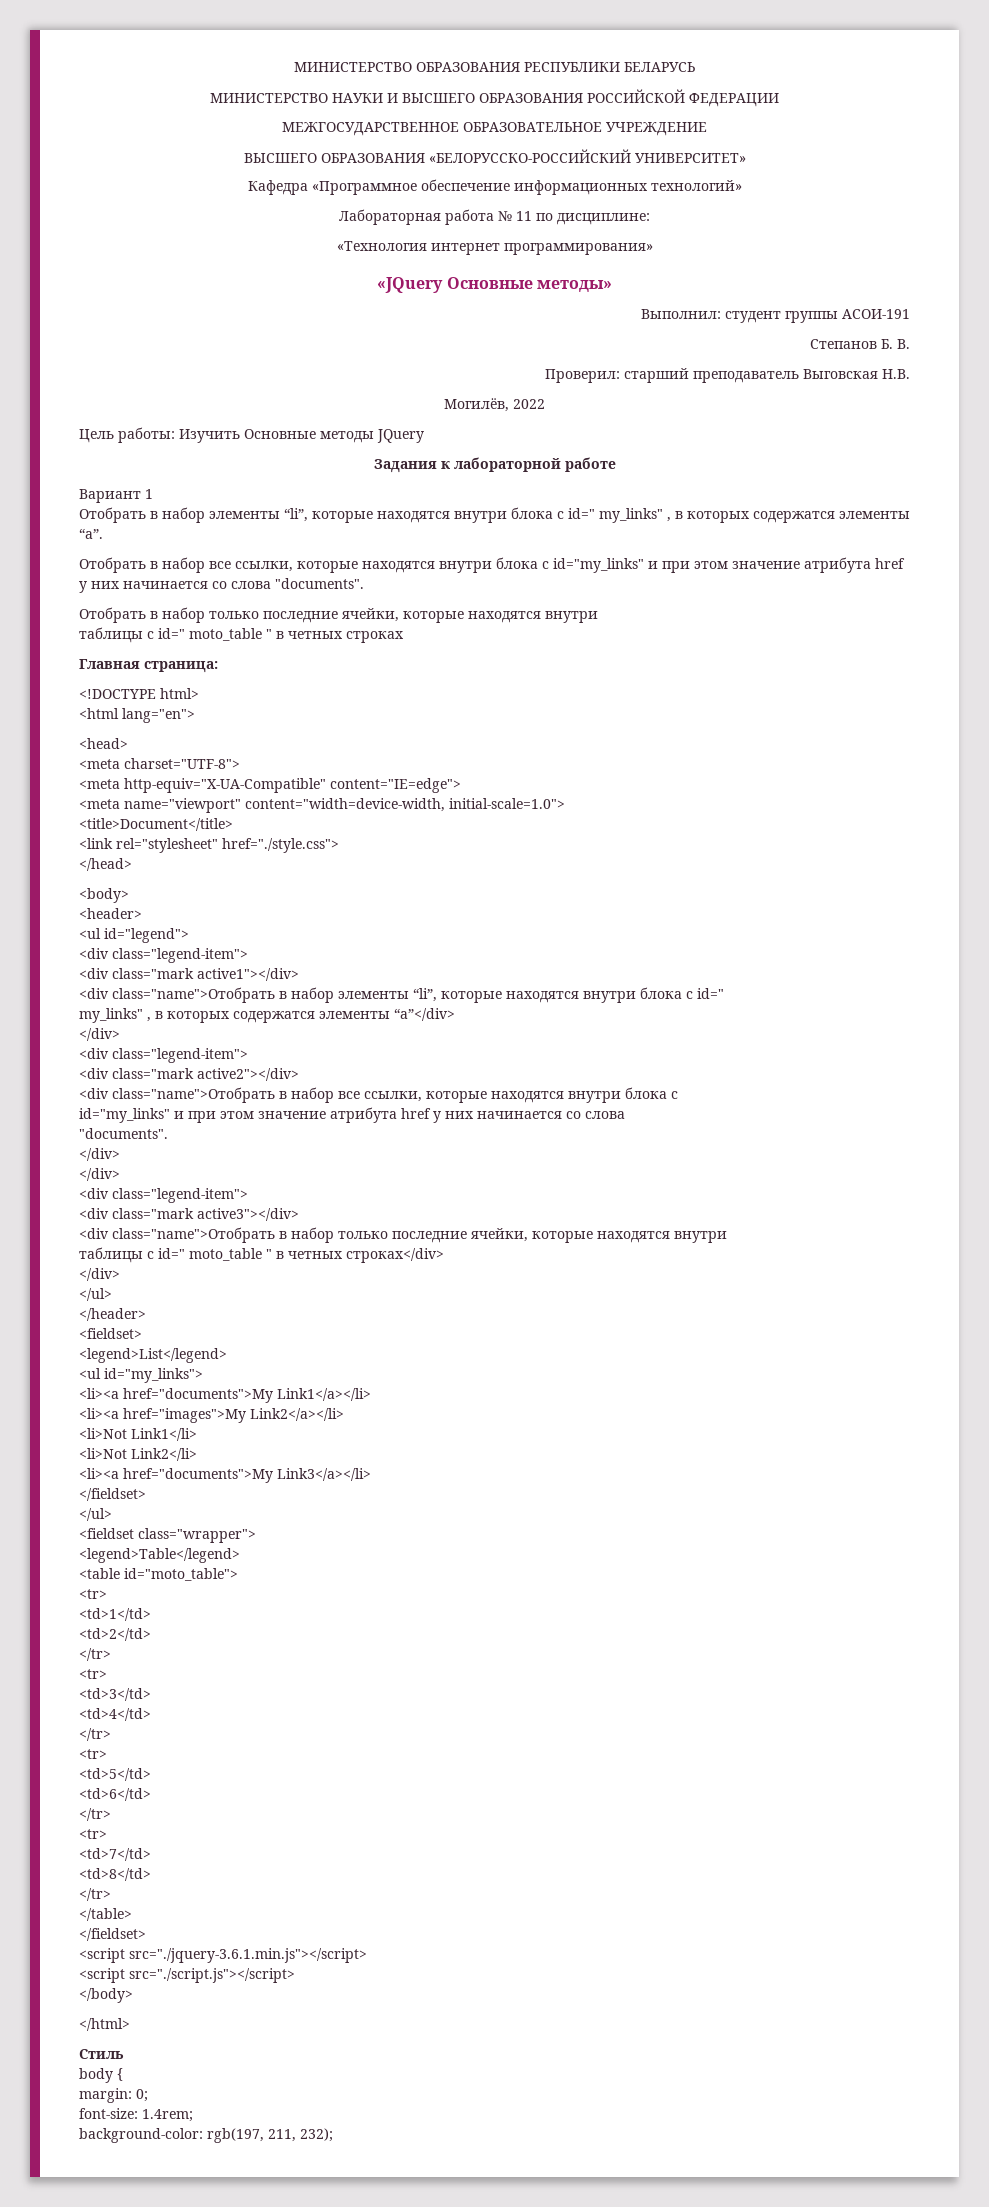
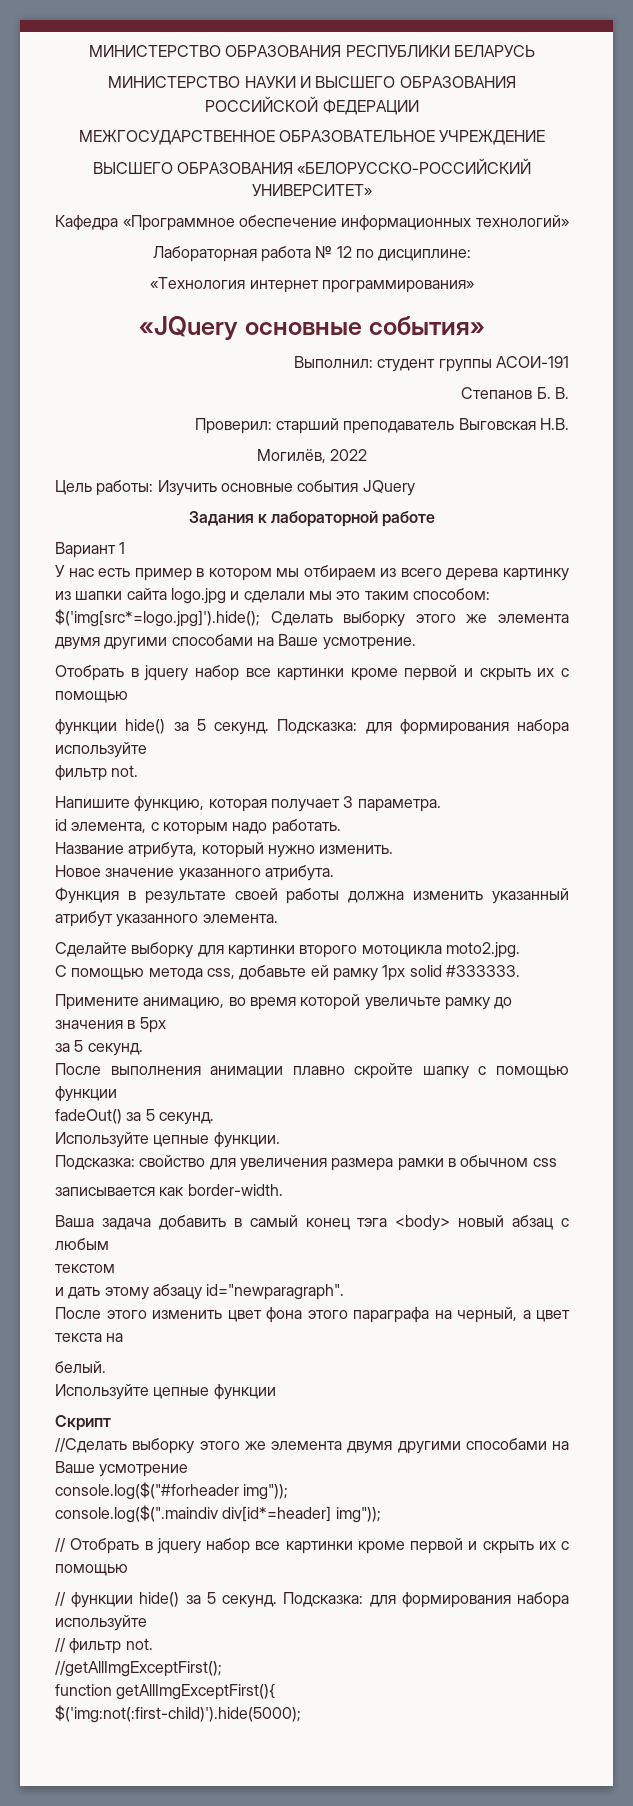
- Лабораторная работа № 11 по дисциплине:
+ Лабораторная работа № 12 по дисциплине:
- «JQuery Основные методы»
+ «JQuery основные события»
- Цель работы: Изучить Основные методы JQuery
+ Цель работы: Изучить основные события JQuery
- Отобрать в набор элементы “li”, которые находятся внутри блока с id=" my_links" , в которых содержатся элементы “a”.
- Отобрать в набор все ссылки, которые находятся внутри блока с id="my_links" и при этом значение атрибута href у них начинается со слова "documents".
- Отобрать в набор только последние ячейки, которые находятся внутри
- таблицы с id=" moto_table " в четных строках
- Главная страница:
- <!DOCTYPE html>
- <html lang="en">
- <head>
- <meta charset="UTF-8">
- <meta http-equiv="X-UA-Compatible" content="IE=edge">
- <meta name="viewport" content="width=device-width, initial-scale=1.0">
- <title>Document</title>
- <link rel="stylesheet" href="./style.css">
- </head>
- <body>
- <header>
- <ul id="legend">
- <div class="legend-item">
- <div class="mark active1"></div>
- <div class="name">Отобрать в набор элементы “li”, которые находятся внутри блока с id="
- my_links" , в которых содержатся элементы “a”</div>
- </div>
- <div class="legend-item">
- <div class="mark active2"></div>
- <div class="name">Отобрать в набор все ссылки, которые находятся внутри блока с
- id="my_links" и при этом значение атрибута href у них начинается со слова
- "documents".
- </div>
- </div>
- <div class="legend-item">
- <div class="mark active3"></div>
- <div class="name">Отобрать в набор только последние ячейки, которые находятся внутри
- таблицы с id=" moto_table " в четных строках</div>
- </div>
- </ul>
- </header>
- <fieldset>
- <legend>List</legend>
- <ul id="my_links">
- <li><a href="documents">My Link1</a></li>
- <li><a href="images">My Link2</a></li>
- <li>Not Link1</li>
- <li>Not Link2</li>
- <li><a href="documents">My Link3</a></li>
- </fieldset>
- </ul>
- <fieldset class="wrapper">
- <legend>Table</legend>
- <table id="moto_table">
- <tr>
- <td>1</td>
- <td>2</td>
- </tr>
- <tr>
- <td>3</td>
- <td>4</td>
- </tr>
- <tr>
- <td>5</td>
- <td>6</td>
- </tr>
- <tr>
- <td>7</td>
- <td>8</td>
- </tr>
- </table>
- </fieldset>
- <script src="./jquery-3.6.1.min.js"></script>
- <script src="./script.js"></script>
- </body>
- </html>
- Стиль
- body {
- margin: 0;
- font-size: 1.4rem;
- background-color: rgb(197, 211, 232);
+ У нас есть пример в котором мы отбираем из всего дерева картинку из шапки сайта logo.jpg и сделали мы это таким способом: $('img[src*=logo.jpg]').hide(); Сделать выборку этого же элемента двумя другими способами на Ваше усмотрение.
+ Отобрать в jquery набор все картинки кроме первой и скрыть их с помощью
+ функции hide() за 5 секунд. Подсказка: для формирования набора используйте
+ фильтр not.
+ Напишите функцию, которая получает 3 параметра.
+ id элемента, с которым надо работать.
+ Название атрибута, который нужно изменить.
+ Новое значение указанного атрибута.
+ Функция в результате своей работы должна изменить указанный атрибут указанного элемента.
+ Сделайте выборку для картинки второго мотоцикла moto2.jpg.
+ С помощью метода css, добавьте ей рамку 1px solid #333333.
+ Примените анимацию, во время которой увеличьте рамку до значения в 5px
+ за 5 секунд.
+ После выполнения анимации плавно скройте шапку с помощью функции
+ fadeOut() за 5 секунд.
+ Используйте цепные функции.
+ Подсказка: свойство для увеличения размера рамки в обычном css
+ записывается как border-width.
+ Ваша задача добавить в самый конец тэга <body> новый абзац с любым
+ текстом
+ и дать этому абзацу id="newparagraph".
+ После этого изменить цвет фона этого параграфа на черный, а цвет текста на
+ белый.
+ Используйте цепные функции
+ Скрипт
+ //Сделать выборку этого же элемента двумя другими способами на Ваше усмотрение
+ console.log($("#forheader img"));
+ console.log($(".maindiv div[id*=header] img"));
+ // Отобрать в jquery набор все картинки кроме первой и скрыть их с помощью
+ // функции hide() за 5 секунд. Подсказка: для формирования набора используйте
+ // фильтр not.
+ //getAllImgExceptFirst();
+ function getAllImgExceptFirst(){
+ $('img:not(:first-child)').hide(5000);

